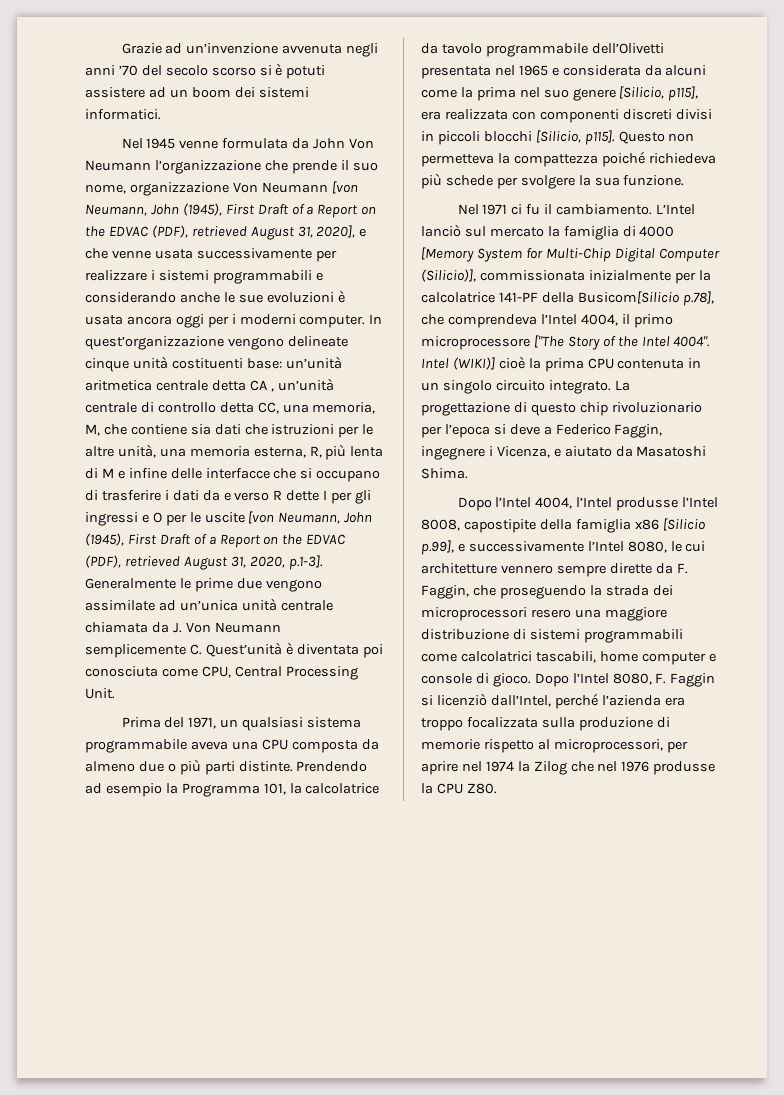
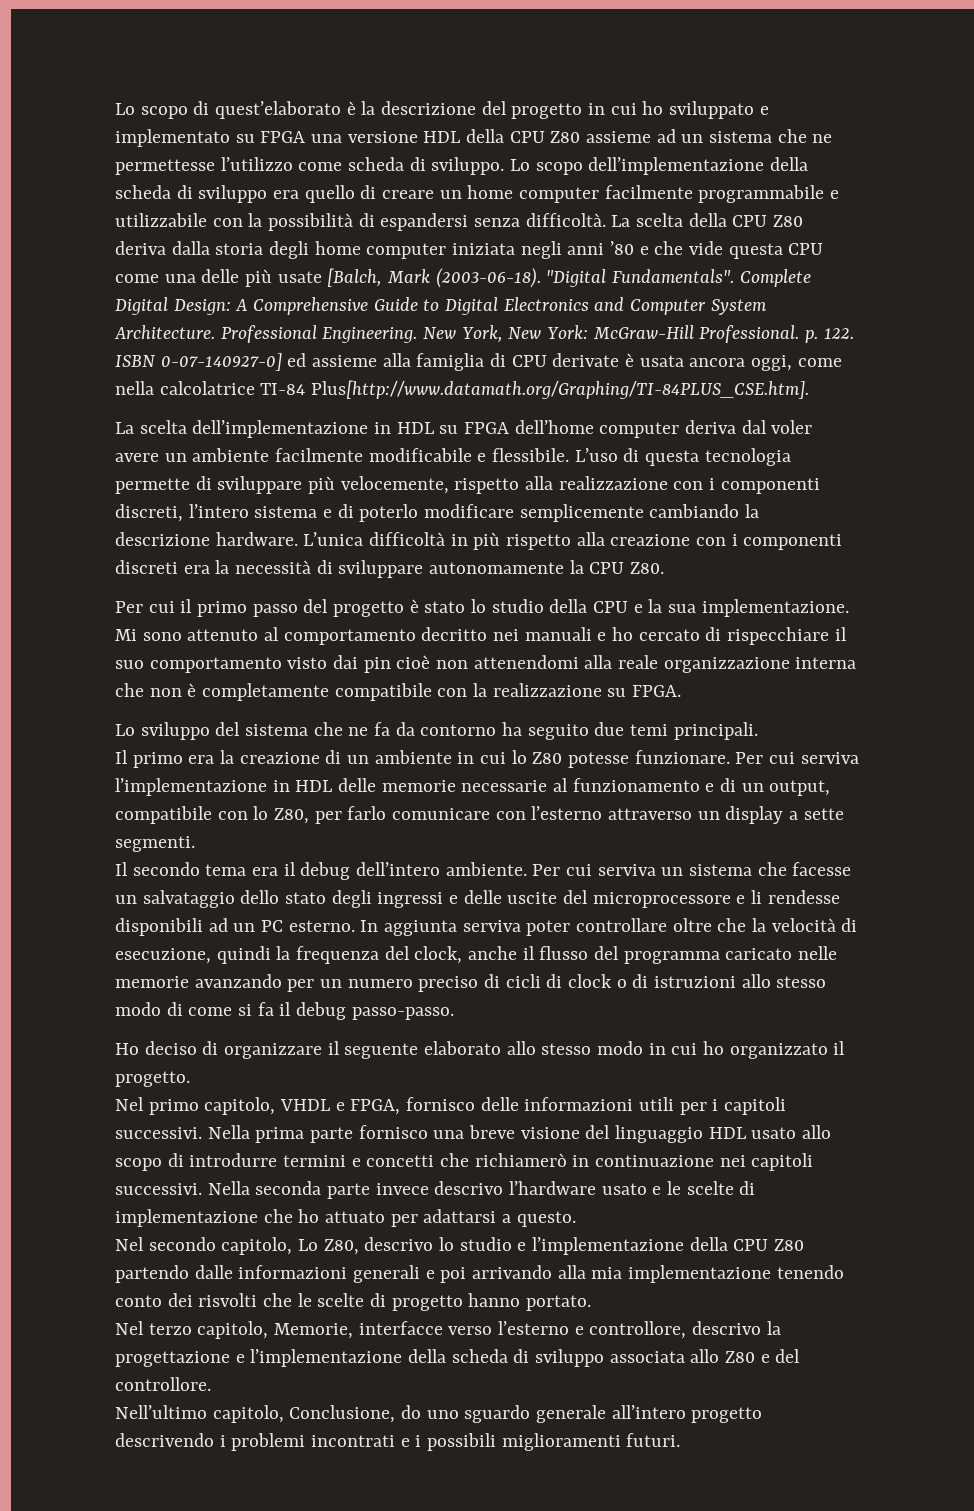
- Grazie ad un’invenzione avvenuta negli anni ’70 del secolo scorso si è potuti assistere ad un boom dei sistemi informatici.
- Nel 1945 venne formulata da John Von Neumann l’organizzazione che prende il suo nome, organizzazione Von Neumann [von Neumann, John (1945), First Draft of a Report on the EDVAC (PDF), retrieved August 31, 2020], e che venne usata successivamente per realizzare i sistemi programmabili e considerando anche le sue evoluzioni è usata ancora oggi per i moderni computer. In quest’organizzazione vengono delineate cinque unità costituenti base: un’unità aritmetica centrale detta CA , un’unità centrale di controllo detta CC, una memoria, M, che contiene sia dati che istruzioni per le altre unità, una memoria esterna, R, più lenta di M e infine delle interfacce che si occupano di trasferire i dati da e verso R dette I per gli ingressi e O per le uscite [von Neumann, John (1945), First Draft of a Report on the EDVAC (PDF), retrieved August 31, 2020, p.1-3]. Generalmente le prime due vengono assimilate ad un’unica unità centrale chiamata da J. Von Neumann semplicemente C. Quest’unità è diventata poi conosciuta come CPU, Central Processing Unit.
- Prima del 1971, un qualsiasi sistema programmabile aveva una CPU composta da almeno due o più parti distinte. Prendendo ad esempio la Programma 101, la calcolatrice da tavolo programmabile dell’Olivetti presentata nel 1965 e considerata da alcuni come la prima nel suo genere [Silicio, p115], era realizzata con componenti discreti divisi in piccoli blocchi [Silicio, p115]. Questo non permetteva la compattezza poiché richiedeva più schede per svolgere la sua funzione.
- Nel 1971 ci fu il cambiamento. L’Intel lanciò sul mercato la famiglia di 4000 [Memory System for Multi-Chip Digital Computer (Silicio)], commissionata inizialmente per la calcolatrice 141-PF della Busicom[Silicio p.78], che comprendeva l’Intel 4004, il primo microprocessore ["The Story of the Intel 4004". Intel (WIKI)] cioè la prima CPU contenuta in un singolo circuito integrato. La progettazione di questo chip rivoluzionario per l’epoca si deve a Federico Faggin, ingegnere i Vicenza, e aiutato da Masatoshi Shima.
- Dopo l’Intel 4004, l’Intel produsse l’Intel 8008, capostipite della famiglia x86 [Silicio p.99], e successivamente l’Intel 8080, le cui architetture vennero sempre dirette da F. Faggin, che proseguendo la strada dei microprocessori resero una maggiore distribuzione di sistemi programmabili come calcolatrici tascabili, home computer e console di gioco. Dopo l’Intel 8080, F. Faggin si licenziò dall’Intel, perché l’azienda era troppo focalizzata sulla produzione di memorie rispetto al microprocessori, per aprire nel 1974 la Zilog che nel 1976 produsse la CPU Z80.
+ Lo scopo di quest’elaborato è la descrizione del progetto in cui ho sviluppato e implementato su FPGA una versione HDL della CPU Z80 assieme ad un sistema che ne permettesse l’utilizzo come scheda di sviluppo. Lo scopo dell’implementazione della scheda di sviluppo era quello di creare un home computer facilmente programmabile e utilizzabile con la possibilità di espandersi senza difficoltà. La scelta della CPU Z80 deriva dalla storia degli home computer iniziata negli anni ’80 e che vide questa CPU come una delle più usate [Balch, Mark (2003-06-18). "Digital Fundamentals". Complete Digital Design: A Comprehensive Guide to Digital Electronics and Computer System Architecture. Professional Engineering. New York, New York: McGraw-Hill Professional. p. 122. ISBN 0-07-140927-0] ed assieme alla famiglia di CPU derivate è usata ancora oggi, come nella calcolatrice TI-84 Plus[http://www.datamath.org/Graphing/TI-84PLUS_CSE.htm].
+ La scelta dell’implementazione in HDL su FPGA dell’home computer deriva dal voler avere un ambiente facilmente modificabile e flessibile. L’uso di questa tecnologia permette di sviluppare più velocemente, rispetto alla realizzazione con i componenti discreti, l’intero sistema e di poterlo modificare semplicemente cambiando la descrizione hardware. L’unica difficoltà in più rispetto alla creazione con i componenti discreti era la necessità di sviluppare autonomamente la CPU Z80.
+ Per cui il primo passo del progetto è stato lo studio della CPU e la sua implementazione. Mi sono attenuto al comportamento decritto nei manuali e ho cercato di rispecchiare il suo comportamento visto dai pin cioè non attenendomi alla reale organizzazione interna che non è completamente compatibile con la realizzazione su FPGA.
+ Lo sviluppo del sistema che ne fa da contorno ha seguito due temi principali.
+ Il primo era la creazione di un ambiente in cui lo Z80 potesse funzionare. Per cui serviva l’implementazione in HDL delle memorie necessarie al funzionamento e di un output, compatibile con lo Z80, per farlo comunicare con l’esterno attraverso un display a sette segmenti.
+ Il secondo tema era il debug dell’intero ambiente. Per cui serviva un sistema che facesse un salvataggio dello stato degli ingressi e delle uscite del microprocessore e li rendesse disponibili ad un PC esterno. In aggiunta serviva poter controllare oltre che la velocità di esecuzione, quindi la frequenza del clock, anche il flusso del programma caricato nelle memorie avanzando per un numero preciso di cicli di clock o di istruzioni allo stesso modo di come si fa il debug passo-passo.
+ Ho deciso di organizzare il seguente elaborato allo stesso modo in cui ho organizzato il progetto.
+ Nel primo capitolo, VHDL e FPGA, fornisco delle informazioni utili per i capitoli successivi. Nella prima parte fornisco una breve visione del linguaggio HDL usato allo scopo di introdurre termini e concetti che richiamerò in continuazione nei capitoli successivi. Nella seconda parte invece descrivo l’hardware usato e le scelte di implementazione che ho attuato per adattarsi a questo.
+ Nel secondo capitolo, Lo Z80, descrivo lo studio e l’implementazione della CPU Z80 partendo dalle informazioni generali e poi arrivando alla mia implementazione tenendo conto dei risvolti che le scelte di progetto hanno portato.
+ Nel terzo capitolo, Memorie, interfacce verso l’esterno e controllore, descrivo la progettazione e l’implementazione della scheda di sviluppo associata allo Z80 e del controllore.
+ Nell’ultimo capitolo, Conclusione, do uno sguardo generale all’intero progetto descrivendo i problemi incontrati e i possibili miglioramenti futuri.

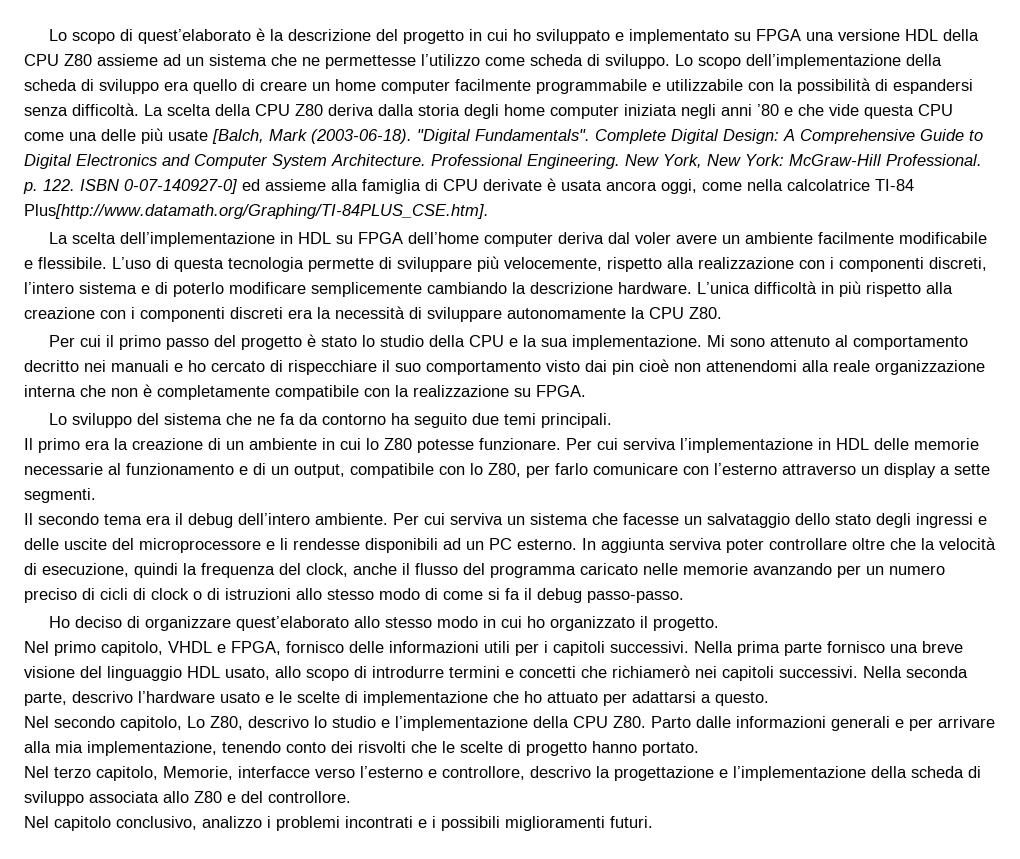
- Ho deciso di organizzare il seguente elaborato allo stesso modo in cui ho organizzato il progetto.
+ Ho deciso di organizzare quest’elaborato allo stesso modo in cui ho organizzato il progetto.
- Nella prima parte fornisco una breve visione del linguaggio HDL usato allo scopo di introdurre termini e concetti che richiamerò in continuazione nei capitoli successivi.
+ Nella prima parte fornisco una breve visione del linguaggio HDL usato, allo scopo di introdurre termini e concetti che richiamerò nei capitoli successivi.
- Nella seconda parte invece descrivo l’hardware usato e le scelte di implementazione che ho attuato per adattarsi a questo.
+ Nella seconda parte, descrivo l’hardware usato e le scelte di implementazione che ho attuato per adattarsi a questo.
- Nel secondo capitolo, Lo Z80, descrivo lo studio e l’implementazione della CPU Z80 partendo dalle informazioni generali e poi arrivando alla mia implementazione tenendo conto dei risvolti che le scelte di progetto hanno portato.
+ Nel secondo capitolo, Lo Z80, descrivo lo studio e l’implementazione della CPU Z80. Parto dalle informazioni generali e per arrivare alla mia implementazione, tenendo conto dei risvolti che le scelte di progetto hanno portato.
- Nell’ultimo capitolo, Conclusione, do uno sguardo generale all’intero progetto descrivendo i problemi incontrati e i possibili miglioramenti futuri.
+ Nel capitolo conclusivo, analizzo i problemi incontrati e i possibili miglioramenti futuri.

